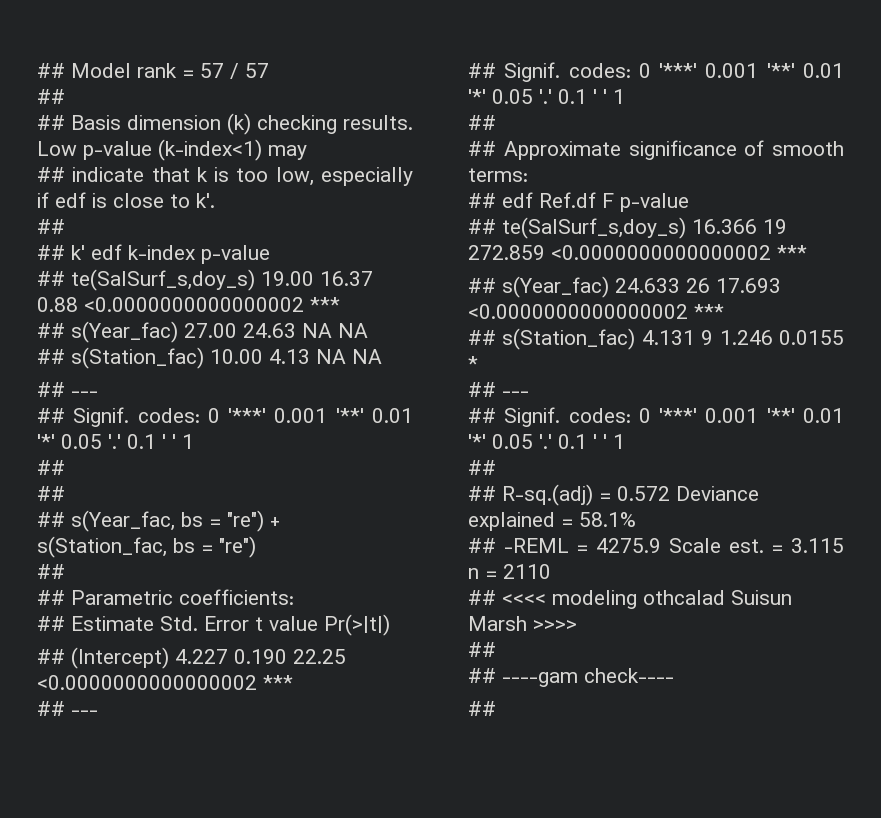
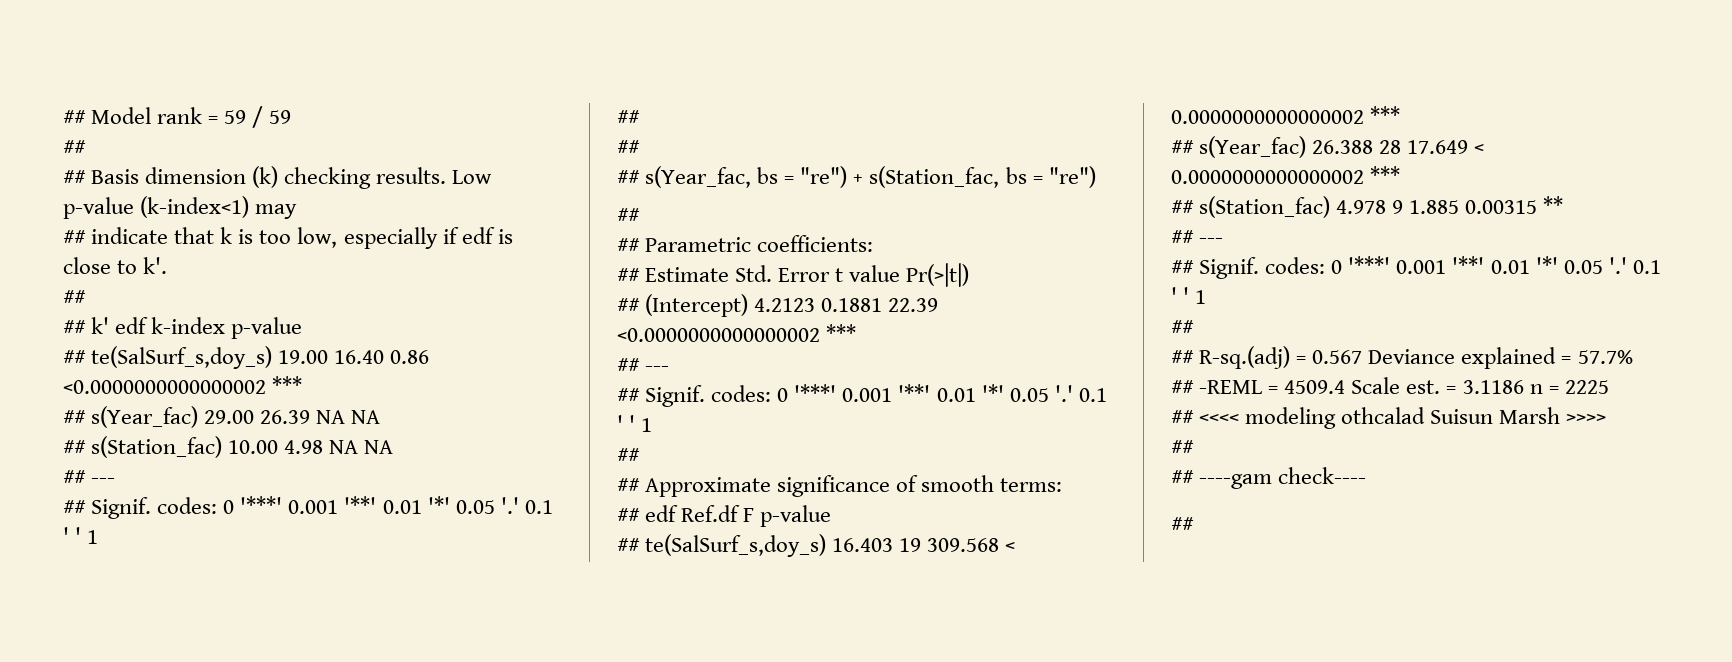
- ## Model rank = 57 / 57
+ ## Model rank = 59 / 59
- ## te(SalSurf_s,doy_s) 19.00 16.37 0.88 <0.0000000000000002 ***
- ## s(Year_fac) 27.00 24.63 NA NA
+ ## te(SalSurf_s,doy_s) 19.00 16.40 0.86 <0.0000000000000002 ***
+ ## s(Year_fac) 29.00 26.39 NA NA
- ## s(Station_fac) 10.00 4.13 NA NA
+ ## s(Station_fac) 10.00 4.98 NA NA
- ## (Intercept) 4.227 0.190 22.25 <0.0000000000000002 ***
+ ## (Intercept) 4.2123 0.1881 22.39 <0.0000000000000002 ***
- ## te(SalSurf_s,doy_s) 16.366 19 272.859 <0.0000000000000002 ***
- ## s(Year_fac) 24.633 26 17.693 <0.0000000000000002 ***
- ## s(Station_fac) 4.131 9 1.246 0.0155 *
+ ## te(SalSurf_s,doy_s) 16.403 19 309.568 < 0.0000000000000002 ***
+ ## s(Year_fac) 26.388 28 17.649 < 0.0000000000000002 ***
+ ## s(Station_fac) 4.978 9 1.885 0.00315 **
- ## R-sq.(adj) = 0.572 Deviance explained = 58.1%
+ ## R-sq.(adj) = 0.567 Deviance explained = 57.7%
- ## -REML = 4275.9 Scale est.
+ ## -REML = 4509.4 Scale est.
- = 3.115 n = 2110
+ = 3.1186 n = 2225

